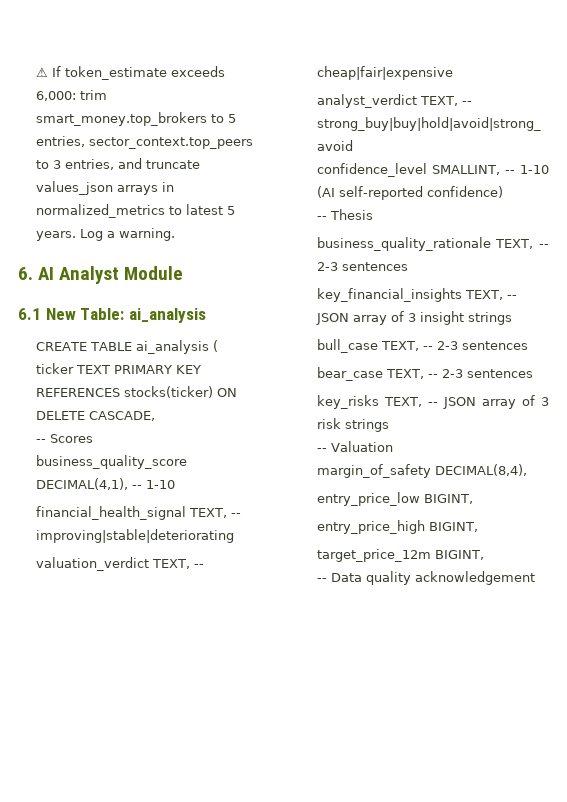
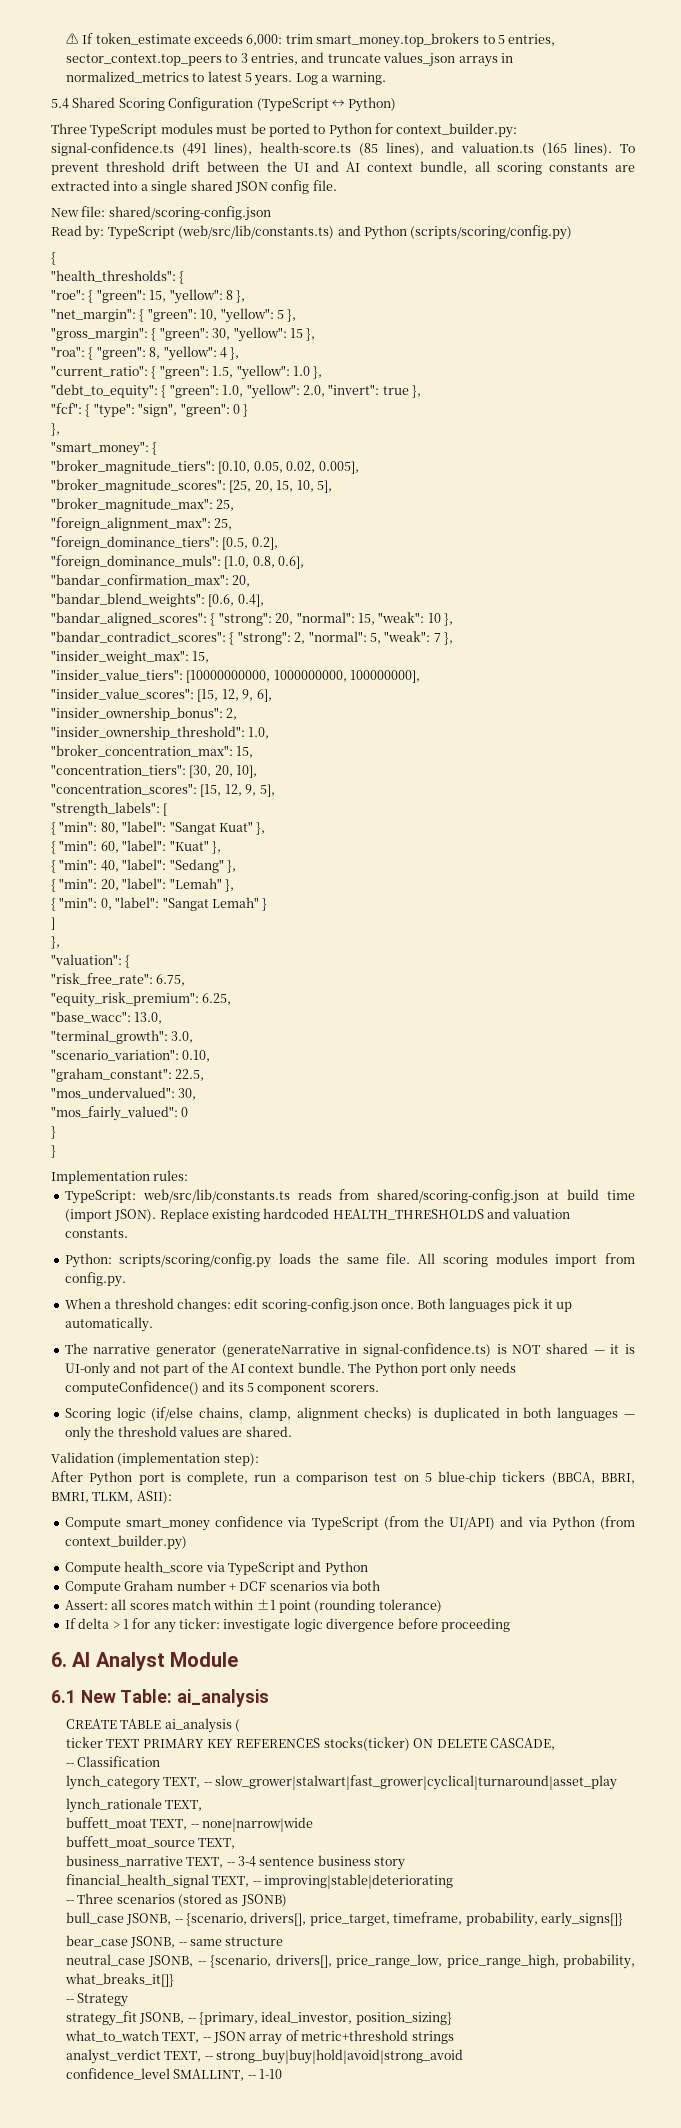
+ 5.4 Shared Scoring Configuration (TypeScript ↔ Python)
+ Three TypeScript modules must be ported to Python for context_builder.py: signal-confidence.ts (491 lines), health-score.ts (85 lines), and valuation.ts (165 lines). To prevent threshold drift between the UI and AI context bundle, all scoring constants are extracted into a single shared JSON config file.
+ New file: shared/scoring-config.json
+ Read by: TypeScript (web/src/lib/constants.ts) and Python (scripts/scoring/config.py)
+ {
+ "health_thresholds": {
+ "roe": { "green": 15, "yellow": 8 },
+ "net_margin": { "green": 10, "yellow": 5 },
+ "gross_margin": { "green": 30, "yellow": 15 },
+ "roa": { "green": 8, "yellow": 4 },
+ "current_ratio": { "green": 1.5, "yellow": 1.0 },
+ "debt_to_equity": { "green": 1.0, "yellow": 2.0, "invert": true },
+ "fcf": { "type": "sign", "green": 0 }
+ },
+ "smart_money": {
+ "broker_magnitude_tiers": [0.10, 0.05, 0.02, 0.005],
+ "broker_magnitude_scores": [25, 20, 15, 10, 5],
+ "broker_magnitude_max": 25,
+ "foreign_alignment_max": 25,
+ "foreign_dominance_tiers": [0.5, 0.2],
+ "foreign_dominance_muls": [1.0, 0.8, 0.6],
+ "bandar_confirmation_max": 20,
+ "bandar_blend_weights": [0.6, 0.4],
+ "bandar_aligned_scores": { "strong": 20, "normal": 15, "weak": 10 },
+ "bandar_contradict_scores": { "strong": 2, "normal": 5, "weak": 7 },
+ "insider_weight_max": 15,
+ "insider_value_tiers": [10000000000, 1000000000, 100000000],
+ "insider_value_scores": [15, 12, 9, 6],
+ "insider_ownership_bonus": 2,
+ "insider_ownership_threshold": 1.0,
+ "broker_concentration_max": 15,
+ "concentration_tiers": [30, 20, 10],
+ "concentration_scores": [15, 12, 9, 5],
+ "strength_labels": [
+ { "min": 80, "label": "Sangat Kuat" },
+ { "min": 60, "label": "Kuat" },
+ { "min": 40, "label": "Sedang" },
+ { "min": 20, "label": "Lemah" },
+ { "min": 0, "label": "Sangat Lemah" }
+ ]
+ },
+ "valuation": {
+ "risk_free_rate": 6.75,
+ "equity_risk_premium": 6.25,
+ "base_wacc": 13.0,
+ "terminal_growth": 3.0,
+ "scenario_variation": 0.10,
+ "graham_constant": 22.5,
+ "mos_undervalued": 30,
+ "mos_fairly_valued": 0
+ }
+ }
+ Implementation rules:
+ TypeScript: web/src/lib/constants.ts reads from shared/scoring-config.json at build time (import JSON). Replace existing hardcoded HEALTH_THRESHOLDS and valuation constants.
+ Python: scripts/scoring/config.py loads the same file. All scoring modules import from config.py.
+ When a threshold changes: edit scoring-config.json once. Both languages pick it up automatically.
+ The narrative generator (generateNarrative in signal-confidence.ts) is NOT shared — it is UI-only and not part of the AI context bundle. The Python port only needs computeConfidence() and its 5 component scorers.
+ Scoring logic (if/else chains, clamp, alignment checks) is duplicated in both languages — only the threshold values are shared.
+ Validation (implementation step):
+ After Python port is complete, run a comparison test on 5 blue-chip tickers (BBCA, BBRI, BMRI, TLKM, ASII):
+ Compute smart_money confidence via TypeScript (from the UI/API) and via Python (from context_builder.py)
+ Compute health_score via TypeScript and Python
+ Compute Graham number + DCF scenarios via both
+ Assert: all scores match within ±1 point (rounding tolerance)
+ If delta > 1 for any ticker: investigate logic divergence before proceeding
- -- Scores
- business_quality_score DECIMAL(4,1), -- 1-10
+ -- Classification
+ lynch_category TEXT, -- slow_grower|stalwart|fast_grower|cyclical|turnaround|asset_play
+ lynch_rationale TEXT,
+ buffett_moat TEXT, -- none|narrow|wide
+ buffett_moat_source TEXT,
+ business_narrative TEXT, -- 3-4 sentence business story
  financial_health_signal TEXT, -- improving|stable|deteriorating
- valuation_verdict TEXT, -- cheap|fair|expensive
+ -- Three scenarios (stored as JSONB)
+ bull_case JSONB, -- {scenario, drivers[], price_target, timeframe, probability, early_signs[]}
+ bear_case JSONB, -- same structure
+ neutral_case JSONB, -- {scenario, drivers[], price_range_low, price_range_high, probability, what_breaks_it[]}
+ -- Strategy
+ strategy_fit JSONB, -- {primary, ideal_investor, position_sizing}
+ what_to_watch TEXT, -- JSON array of metric+threshold strings
- confidence_level SMALLINT, -- 1-10 (AI self-reported confidence)
- -- Thesis
- business_quality_rationale TEXT, -- 2-3 sentences
- key_financial_insights TEXT, -- JSON array of 3 insight strings
- bull_case TEXT, -- 2-3 sentences
- bear_case TEXT, -- 2-3 sentences
- key_risks TEXT, -- JSON array of 3 risk strings
- -- Valuation
- margin_of_safety DECIMAL(8,4),
- entry_price_low BIGINT,
- entry_price_high BIGINT,
- target_price_12m BIGINT,
- -- Data quality acknowledgement
+ confidence_level SMALLINT, -- 1-10

